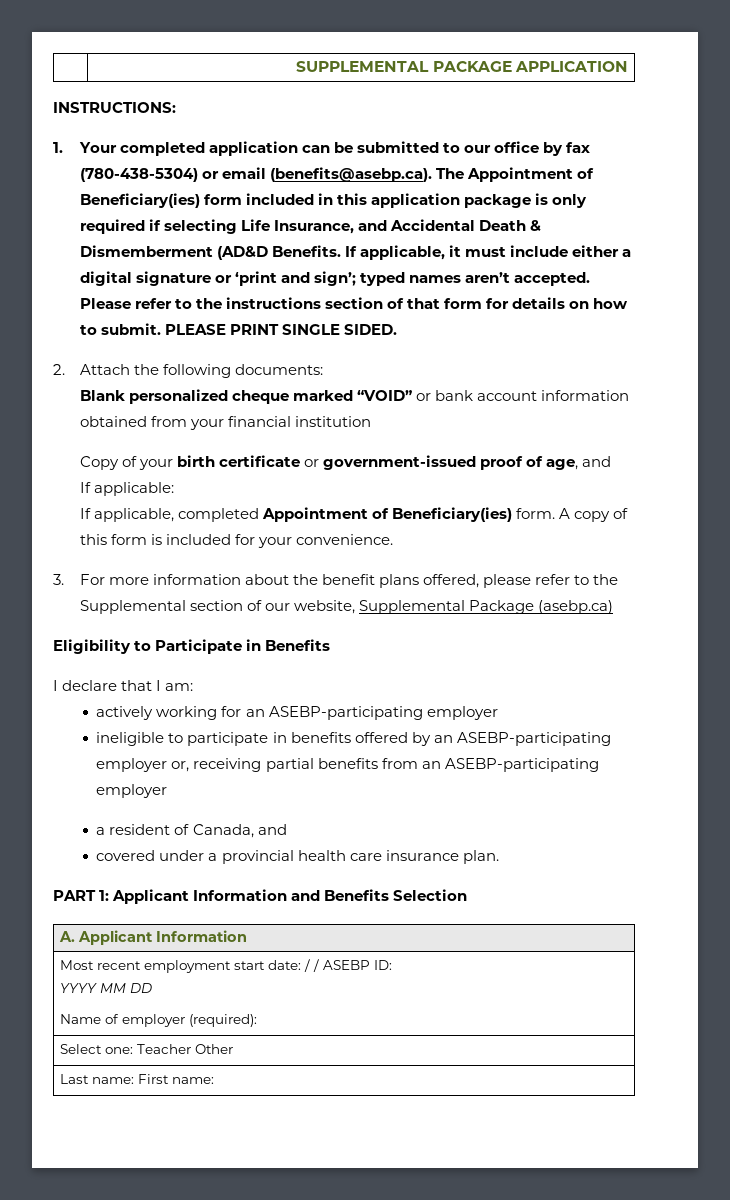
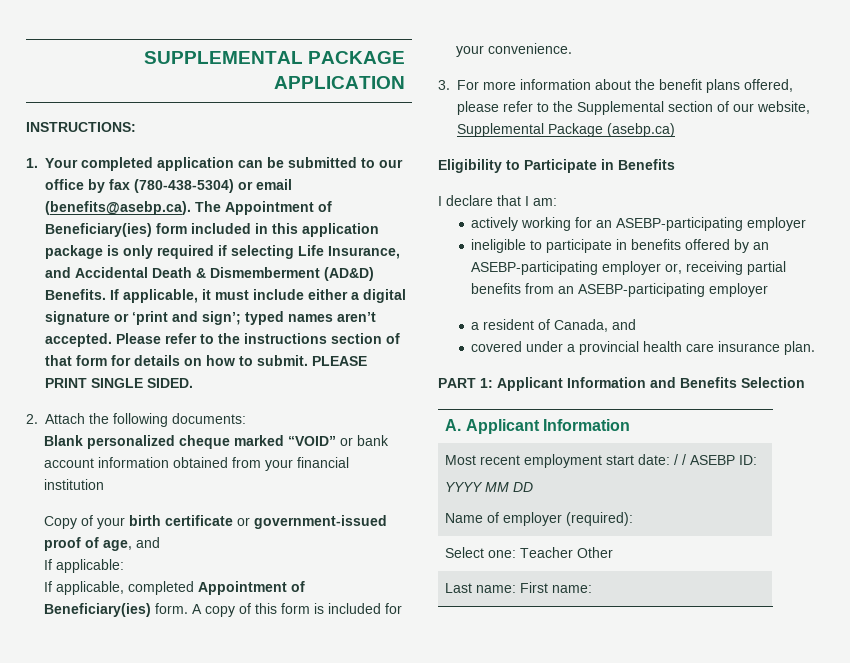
- 1. Your completed application can be submitted to our office by fax (780-438-5304) or email (benefits@asebp.ca). The Appointment of Beneficiary(ies) form included in this application package is only required if selecting Life Insurance, and Accidental Death & Dismemberment (AD&D Benefits.
+ 1. Your completed application can be submitted to our office by fax (780-438-5304) or email (benefits@asebp.ca). The Appointment of Beneficiary(ies) form included in this application package is only required if selecting Life Insurance, and Accidental Death & Dismemberment (AD&D) Benefits.

